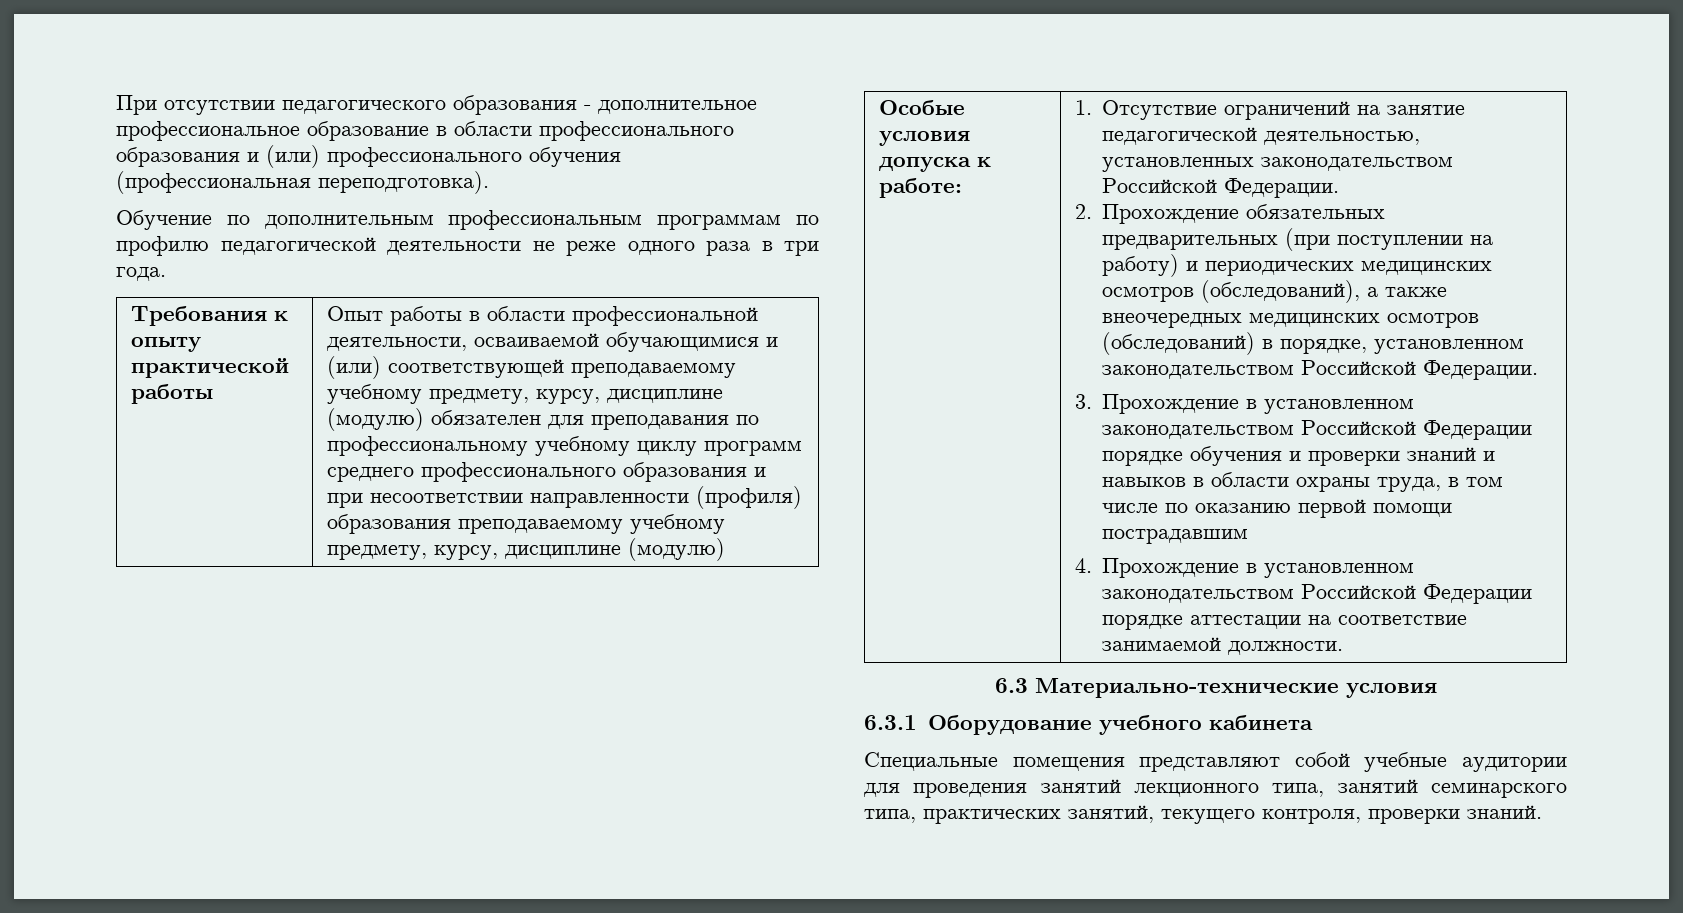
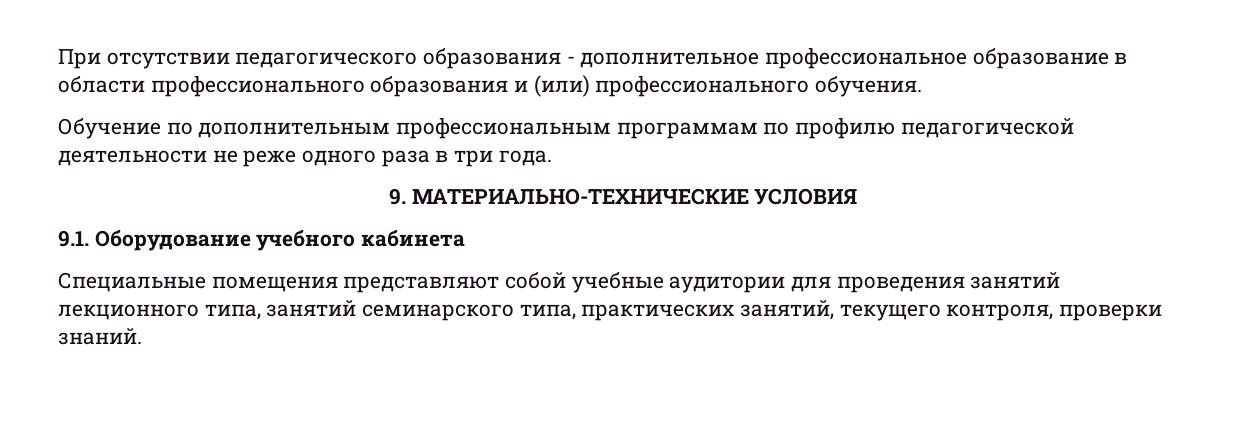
- При отсутствии педагогического образования - дополнительное профессиональное образование в области профессионального образования и (или) профессионального обучения (профессиональная переподготовка).
+ При отсутствии педагогического образования - дополнительное профессиональное образование в области профессионального образования и (или) профессионального обучения.
- Требования к опыту практической работы | Опыт работы в области профессиональной деятельности, осваиваемой обучающимися и (или) соответствующей преподаваемому учебному предмету, курсу, дисциплине (модулю) обязателен для преподавания по профессиональному учебному циклу программ среднего профессионального образования и при несоответствии направленности (профиля) образования преподаваемому учебному предмету, курсу, дисциплине (модулю)
- Особые условия допуска к работе: | 1. Отсутствие ограничений на занятие педагогической деятельностью, установленных законодательством Российской Федерации.
- 2. Прохождение обязательных предварительных (при поступлении на работу) и периодических медицинских осмотров (обследований), а также внеочередных медицинских осмотров (обследований) в порядке, установленном законодательством Российской Федерации.
- 3. Прохождение в установленном законодательством Российской Федерации порядке обучения и проверки знаний и навыков в области охраны труда, в том числе по оказанию первой помощи пострадавшим
- 4. Прохождение в установленном законодательством Российской Федерации порядке аттестации на соответствие занимаемой должности.
- 6.3 Материально-технические условия
- 6.3.1 Оборудование учебного кабинета
+ 9. МАТЕРИАЛЬНО-ТЕХНИЧЕСКИЕ УСЛОВИЯ
+ 9.1. Оборудование учебного кабинета

